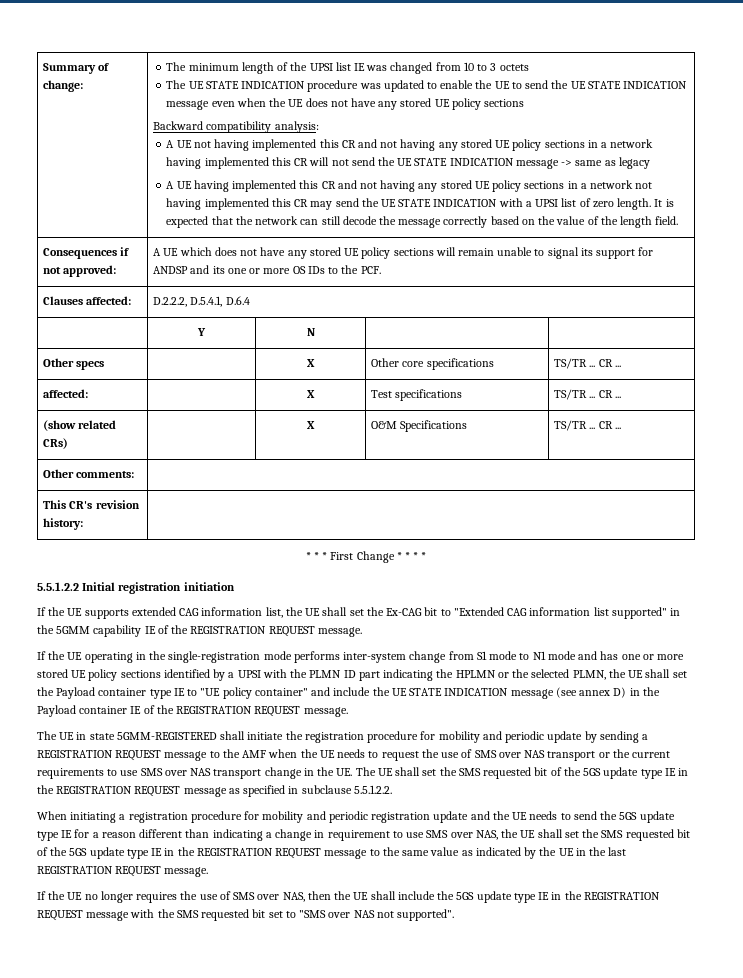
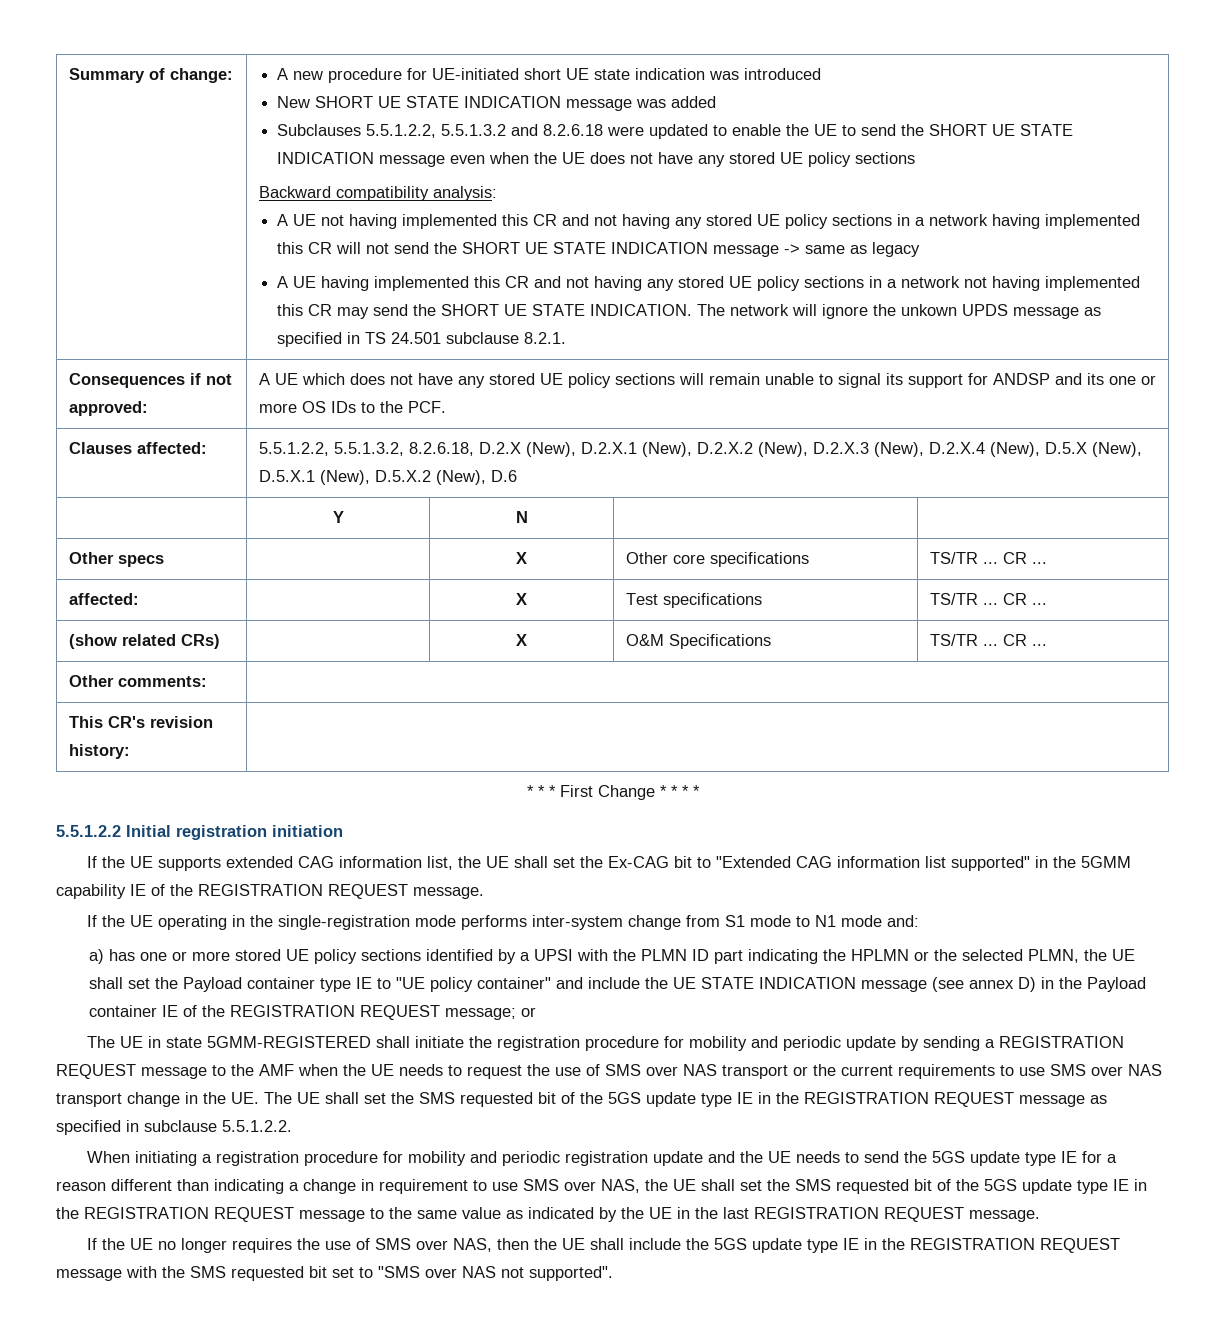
- The minimum length of the UPSI list IE was changed from 10 to 3 octets
- The UE STATE INDICATION procedure was updated to enable the UE to send the UE STATE INDICATION message even when the UE does not have any stored UE policy sections
+ A new procedure for UE-initiated short UE state indication was introduced
+ New SHORT UE STATE INDICATION message was added
+ Subclauses 5.5.1.2.2, 5.5.1.3.2 and 8.2.6.18 were updated to enable the UE to send the SHORT UE STATE INDICATION message even when the UE does not have any stored UE policy sections
- A UE not having implemented this CR and not having any stored UE policy sections in a network having implemented this CR will not send the UE STATE INDICATION message -> same as legacy
+ A UE not having implemented this CR and not having any stored UE policy sections in a network having implemented this CR will not send the SHORT UE STATE INDICATION message -> same as legacy
- A UE having implemented this CR and not having any stored UE policy sections in a network not having implemented this CR may send the UE STATE INDICATION with a UPSI list of zero length. It is expected that the network can still decode the message correctly based on the value of the length field.
+ A UE having implemented this CR and not having any stored UE policy sections in a network not having implemented this CR may send the SHORT UE STATE INDICATION. The network will ignore the unkown UPDS message as specified in TS 24.501 subclause 8.2.1.
- Clauses affected: | D.2.2.2, D.5.4.1, D.6.4
+ Clauses affected: | 5.5.1.2.2, 5.5.1.3.2, 8.2.6.18, D.2.X (New), D.2.X.1 (New), D.2.X.2 (New), D.2.X.3 (New), D.2.X.4 (New), D.5.X (New), D.5.X.1 (New), D.5.X.2 (New), D.6
- If the UE operating in the single-registration mode performs inter-system change from S1 mode to N1 mode and has one or more stored UE policy sections identified by a UPSI with the PLMN ID part indicating the HPLMN or the selected PLMN, the UE shall set the Payload container type IE to "UE policy container" and include the UE STATE INDICATION message (see annex D) in the Payload container IE of the REGISTRATION REQUEST message.
+ If the UE operating in the single-registration mode performs inter-system change from S1 mode to N1 mode and:
+ a) has one or more stored UE policy sections identified by a UPSI with the PLMN ID part indicating the HPLMN or the selected PLMN, the UE shall set the Payload container type IE to "UE policy container" and include the UE STATE INDICATION message (see annex D) in the Payload container IE of the REGISTRATION REQUEST message; or

